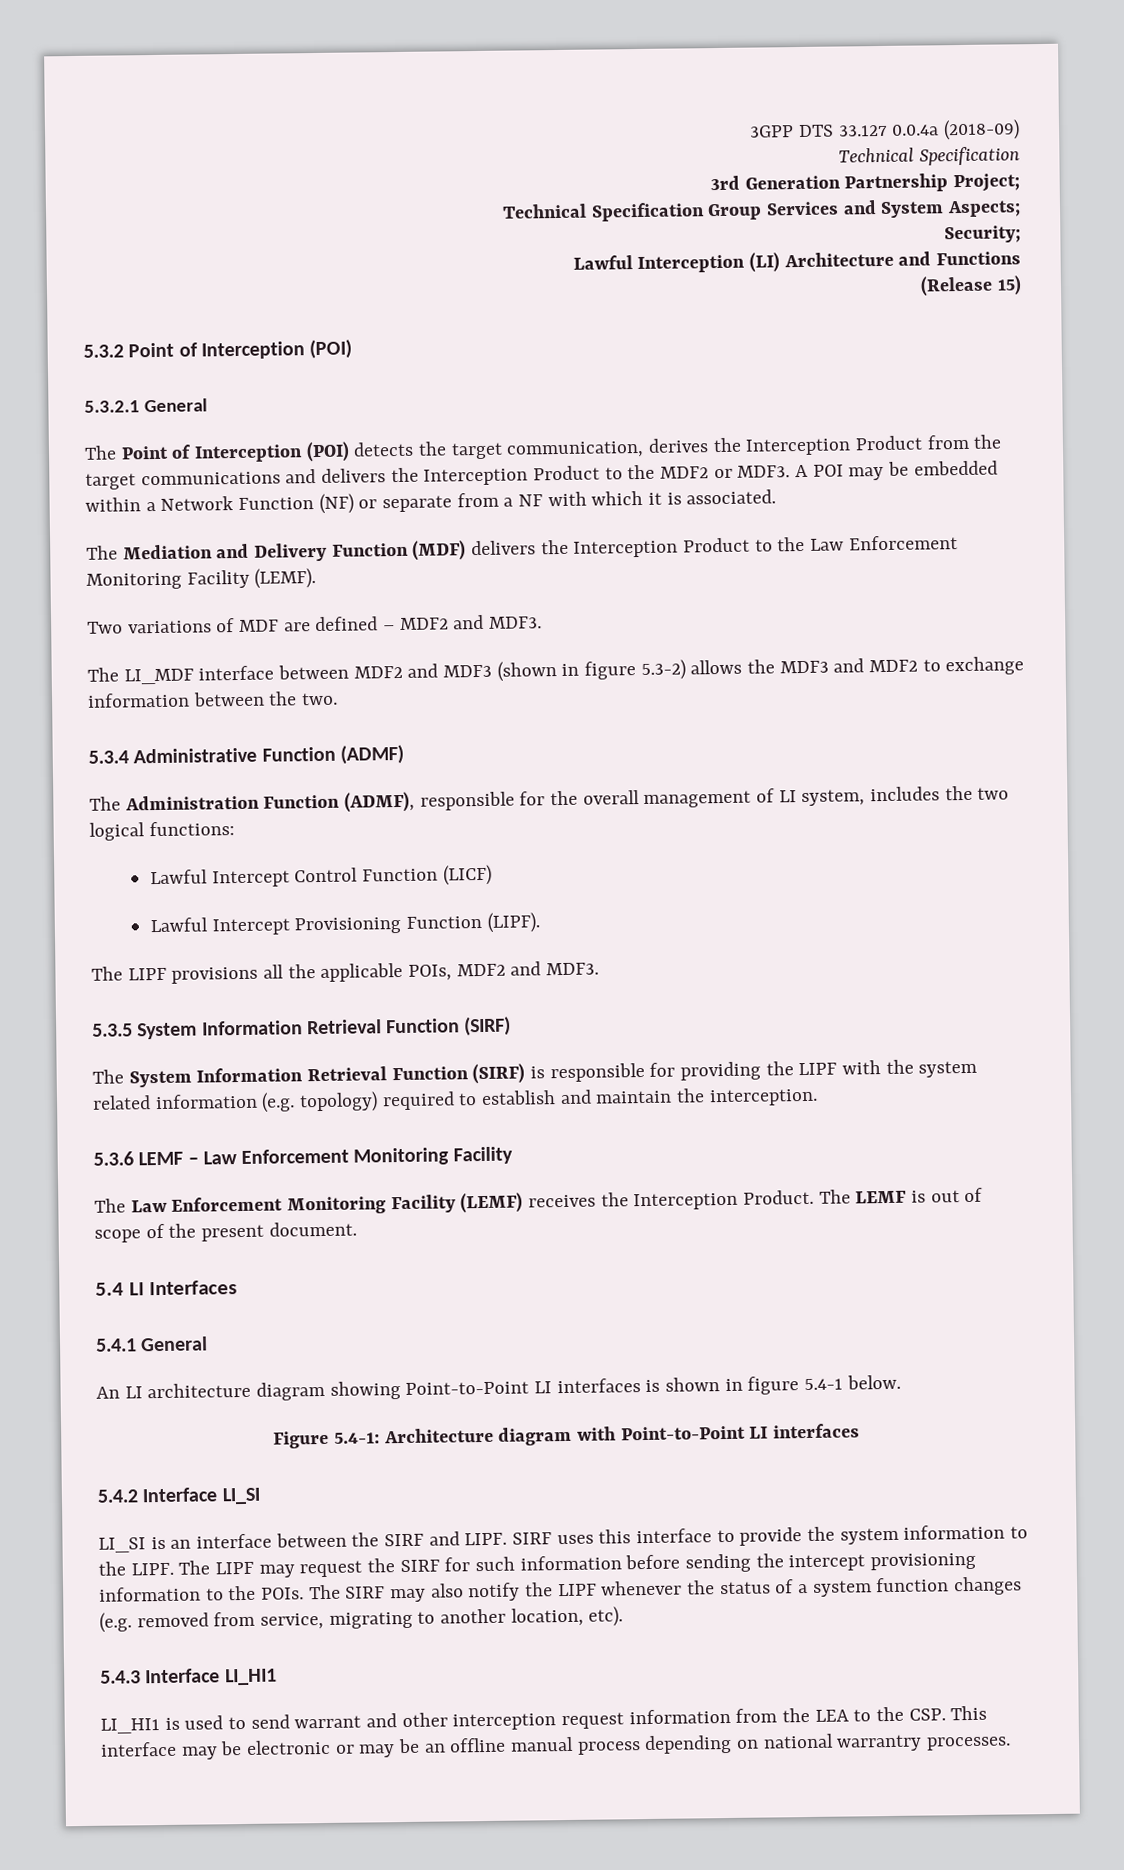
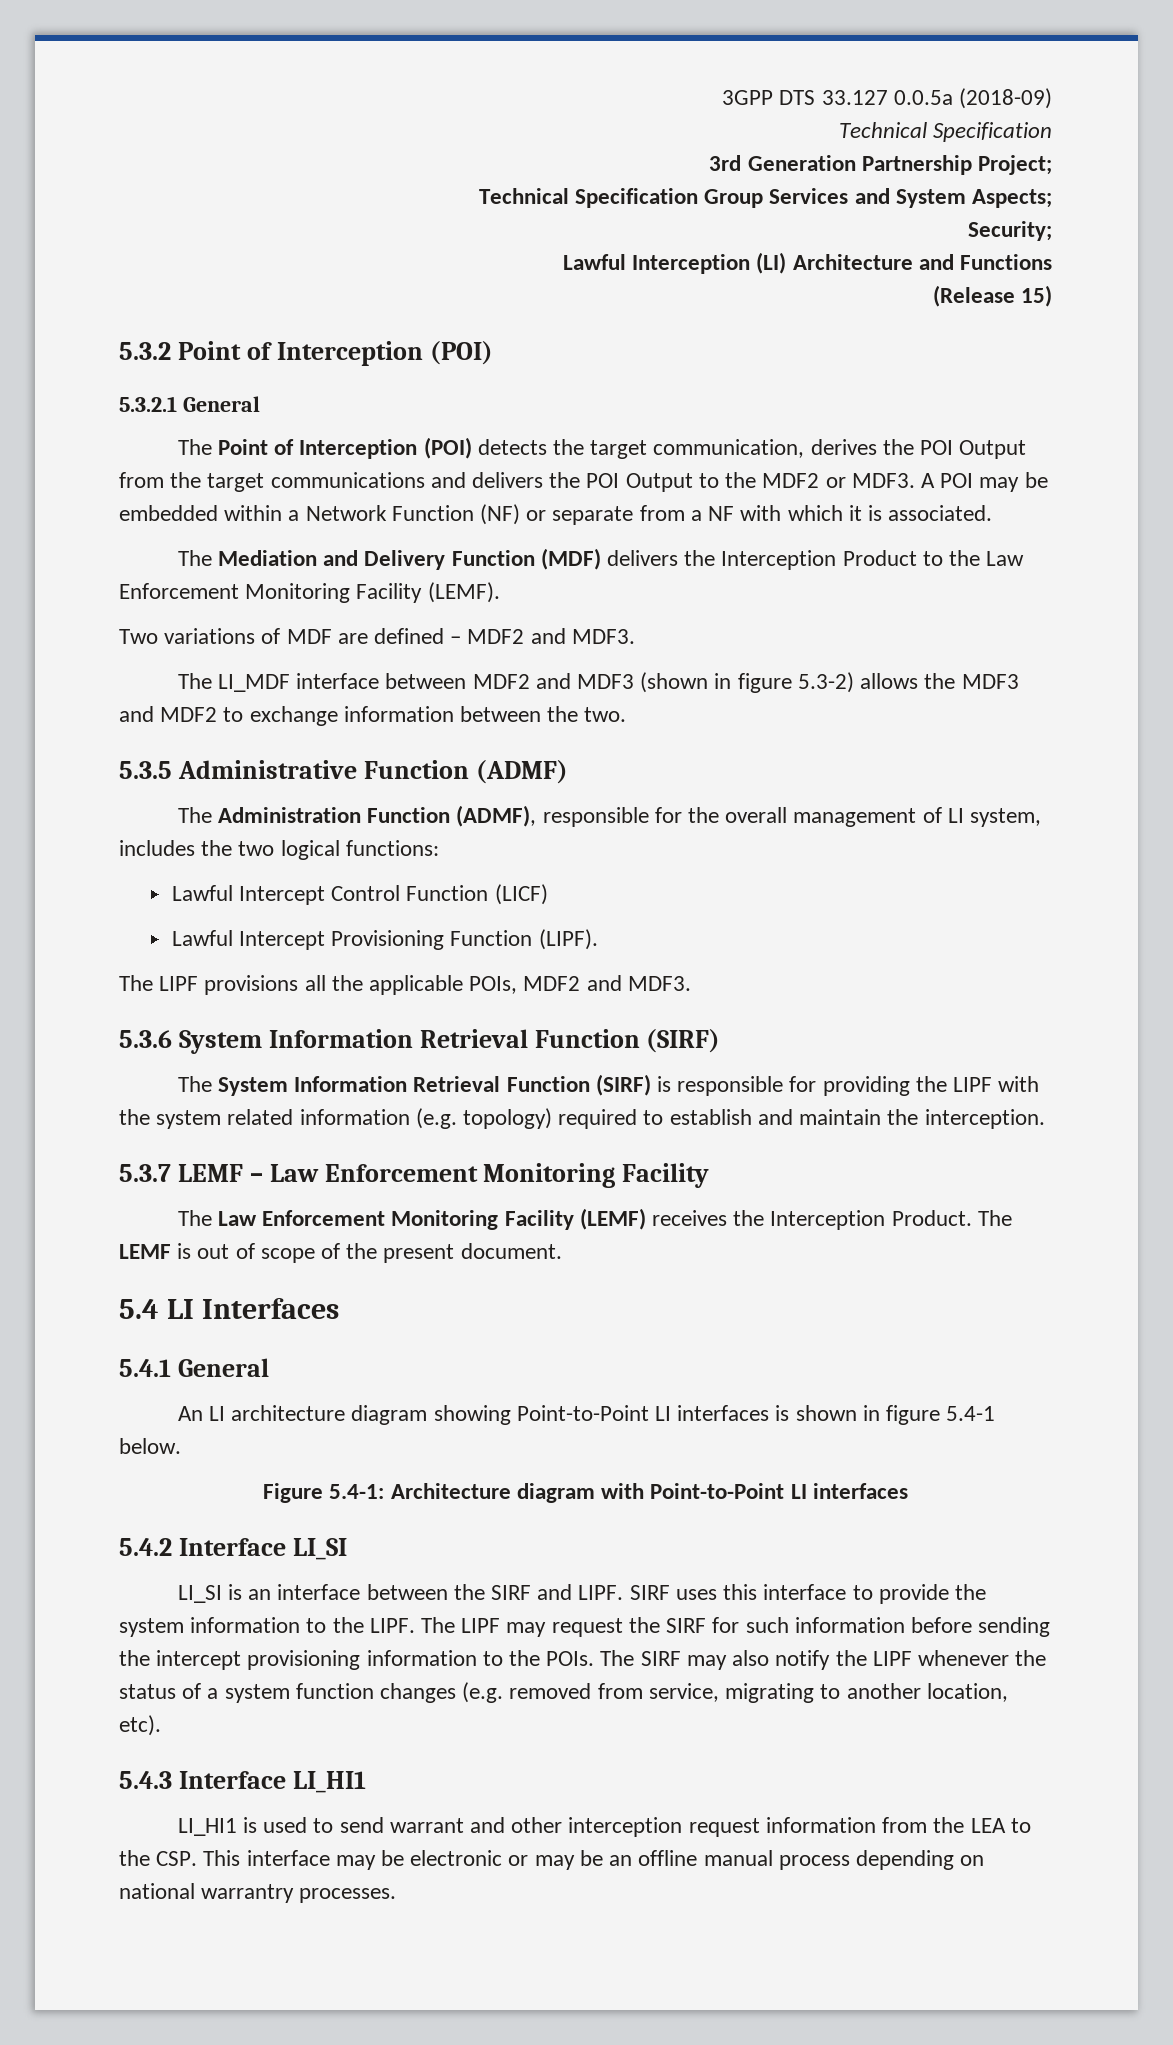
- 3GPP DTS 33.127 0.0.4a (2018-09)
+ 3GPP DTS 33.127 0.0.5a (2018-09)
- The Point of Interception (POI) detects the target communication, derives the Interception Product from the target communications and delivers the Interception Product to the MDF2 or MDF3.
+ The Point of Interception (POI) detects the target communication, derives the POI Output from the target communications and delivers the POI Output to the MDF2 or MDF3.
- 5.3.4 Administrative Function (ADMF)
+ 5.3.5 Administrative Function (ADMF)
- 5.3.5 System Information Retrieval Function (SIRF)
+ 5.3.6 System Information Retrieval Function (SIRF)
- 5.3.6 LEMF – Law Enforcement Monitoring Facility
+ 5.3.7 LEMF – Law Enforcement Monitoring Facility

